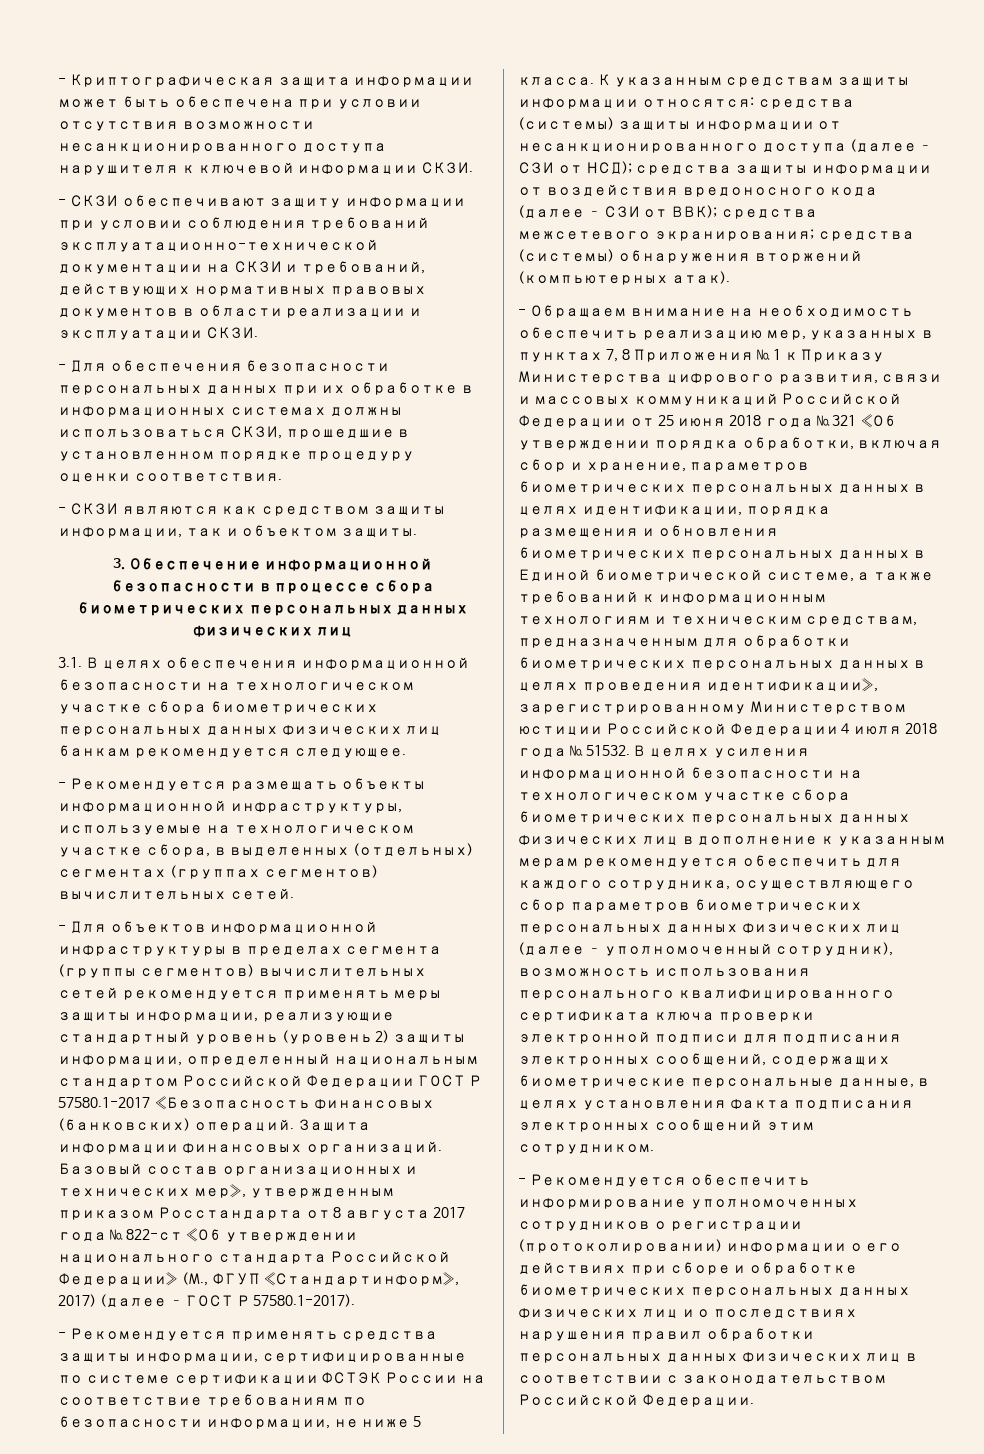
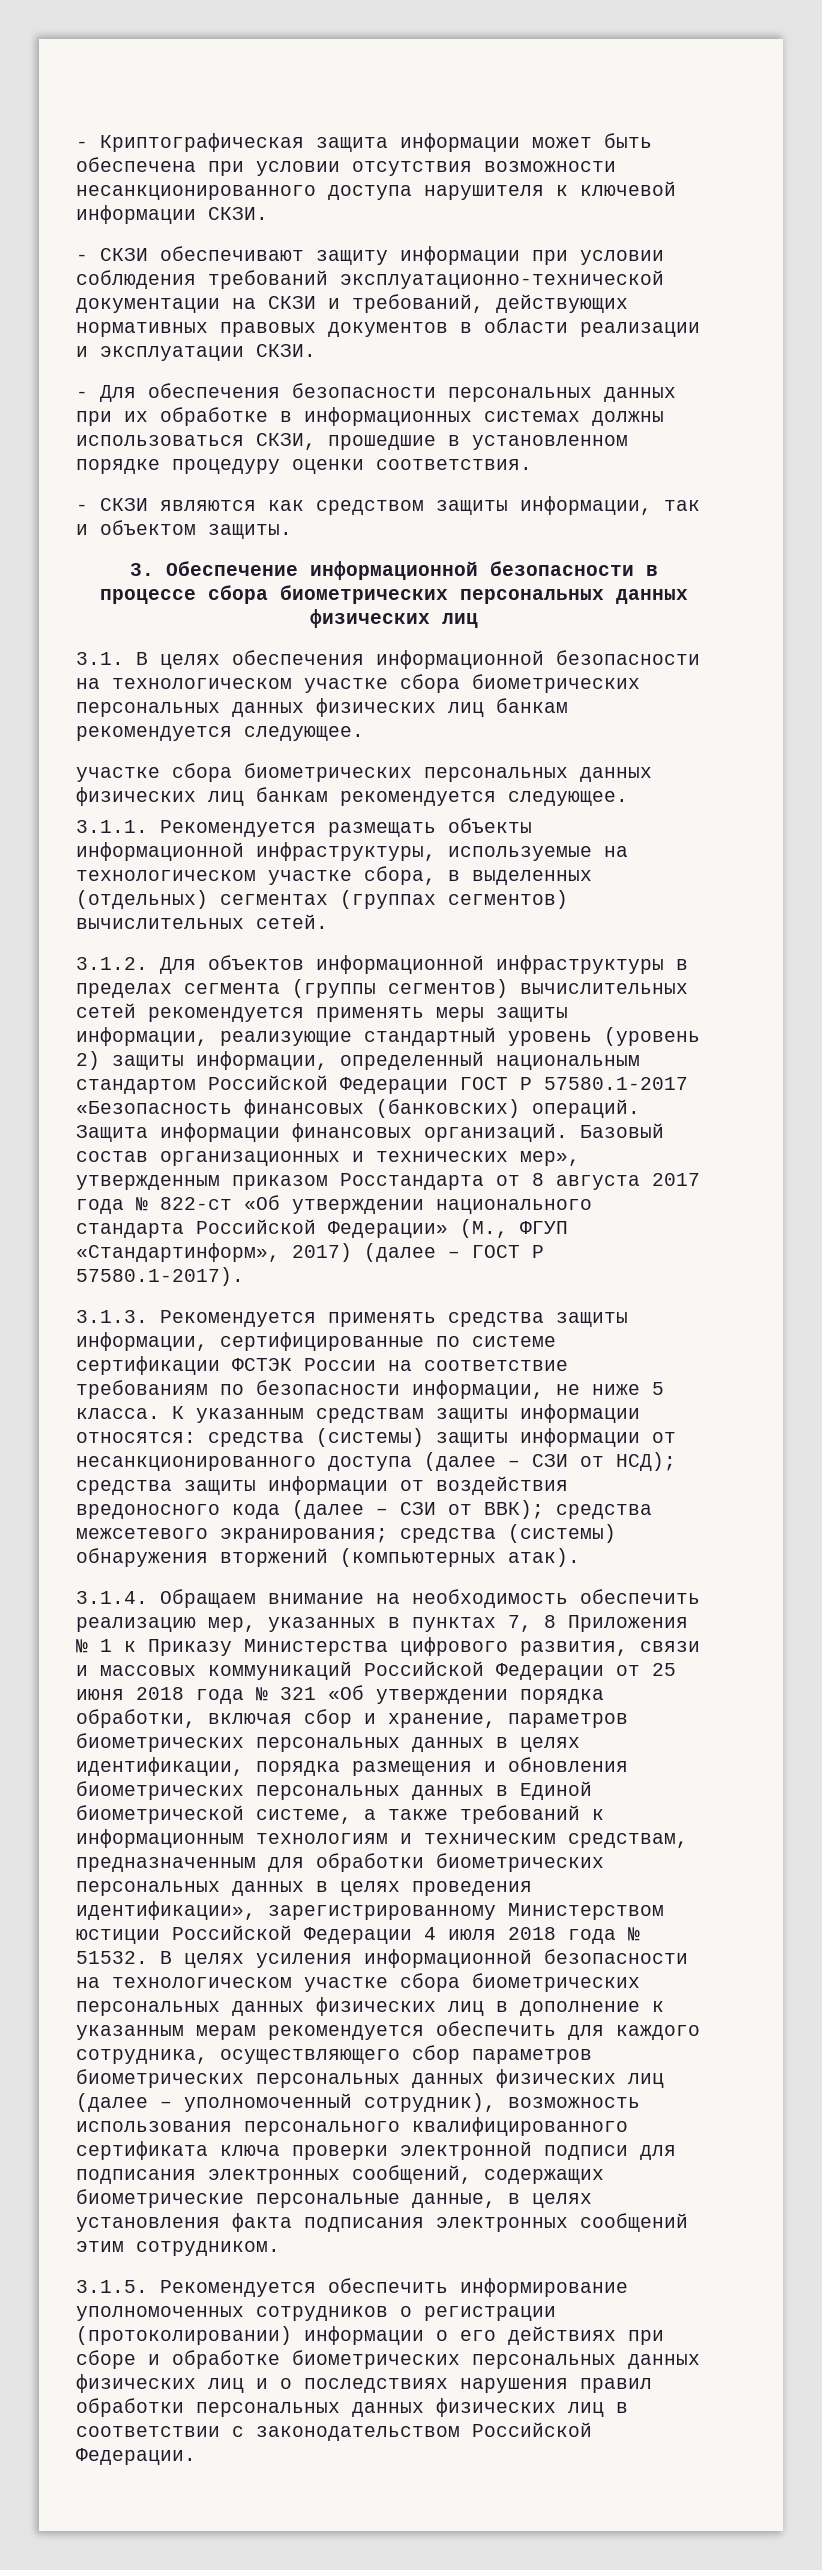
  3.1. В целях обеспечения информационной безопасности на технологическом участке сбора биометрических персональных данных физических лиц банкам рекомендуется следующее.
- - Рекомендуется размещать объекты информационной инфраструктуры, используемые на технологическом участке сбора, в выделенных (отдельных) сегментах (группах сегментов) вычислительных сетей.
+ участке сбора биометрических персональных данных физических лиц банкам рекомендуется следующее.
+ 3.1.1. Рекомендуется размещать объекты информационной инфраструктуры, используемые на технологическом участке сбора, в выделенных (отдельных) сегментах (группах сегментов) вычислительных сетей.
- - Для объектов информационной инфраструктуры в пределах сегмента (группы сегментов) вычислительных сетей рекомендуется применять меры защиты информации, реализующие стандартный уровень (уровень 2) защиты информации, определенный национальным стандартом Российской Федерации ГОСТ Р 57580.1-2017 «Безопасность финансовых (банковских) операций.
+ 3.1.2. Для объектов информационной инфраструктуры в пределах сегмента (группы сегментов) вычислительных сетей рекомендуется применять меры защиты информации, реализующие стандартный уровень (уровень 2) защиты информации, определенный национальным стандартом Российской Федерации ГОСТ Р 57580.1-2017 «Безопасность финансовых (банковских) операций.
- - Рекомендуется применять средства защиты информации, сертифицированные по системе сертификации ФСТЭК России на соответствие требованиям по безопасности информации, не ниже 5 класса.
+ 3.1.3. Рекомендуется применять средства защиты информации, сертифицированные по системе сертификации ФСТЭК России на соответствие требованиям по безопасности информации, не ниже 5 класса.
- - Обращаем внимание на необходимость обеспечить реализацию мер, указанных в пунктах 7, 8 Приложения № 1 к Приказу Министерства цифрового развития, связи и массовых коммуникаций Российской Федерации от 25 июня 2018 года № 321 «Об утверждении порядка обработки, включая сбор и хранение, параметров биометрических персональных данных в целях идентификации, порядка размещения и обновления биометрических персональных данных в Единой биометрической системе, а также требований к информационным технологиям и техническим средствам, предназначенным для обработки биометрических персональных данных в целях проведения идентификации», зарегистрированному Министерством юстиции Российской Федерации 4 июля 2018 года № 51532.
+ 3.1.4. Обращаем внимание на необходимость обеспечить реализацию мер, указанных в пунктах 7, 8 Приложения № 1 к Приказу Министерства цифрового развития, связи и массовых коммуникаций Российской Федерации от 25 июня 2018 года № 321 «Об утверждении порядка обработки, включая сбор и хранение, параметров биометрических персональных данных в целях идентификации, порядка размещения и обновления биометрических персональных данных в Единой биометрической системе, а также требований к информационным технологиям и техническим средствам, предназначенным для обработки биометрических персональных данных в целях проведения идентификации», зарегистрированному Министерством юстиции Российской Федерации 4 июля 2018 года № 51532.
- - Рекомендуется обеспечить информирование уполномоченных сотрудников о регистрации (протоколировании) информации о его действиях при сборе и обработке биометрических персональных данных физических лиц и о последствиях нарушения правил обработки персональных данных физических лиц в соответствии с законодательством Российской Федерации.
+ 3.1.5. Рекомендуется обеспечить информирование уполномоченных сотрудников о регистрации (протоколировании) информации о его действиях при сборе и обработке биометрических персональных данных физических лиц и о последствиях нарушения правил обработки персональных данных физических лиц в соответствии с законодательством Российской Федерации.

